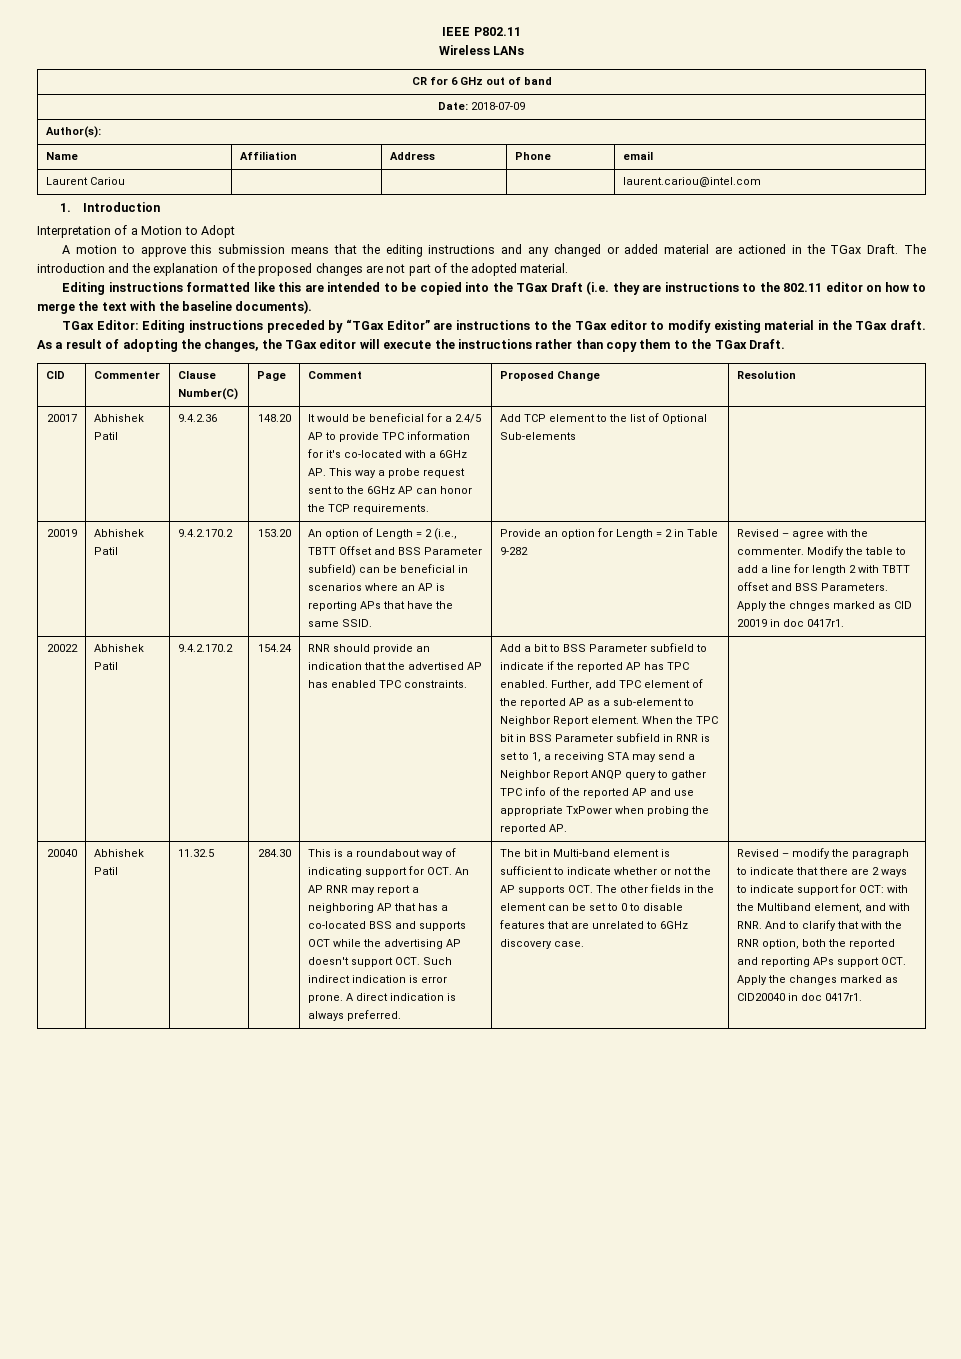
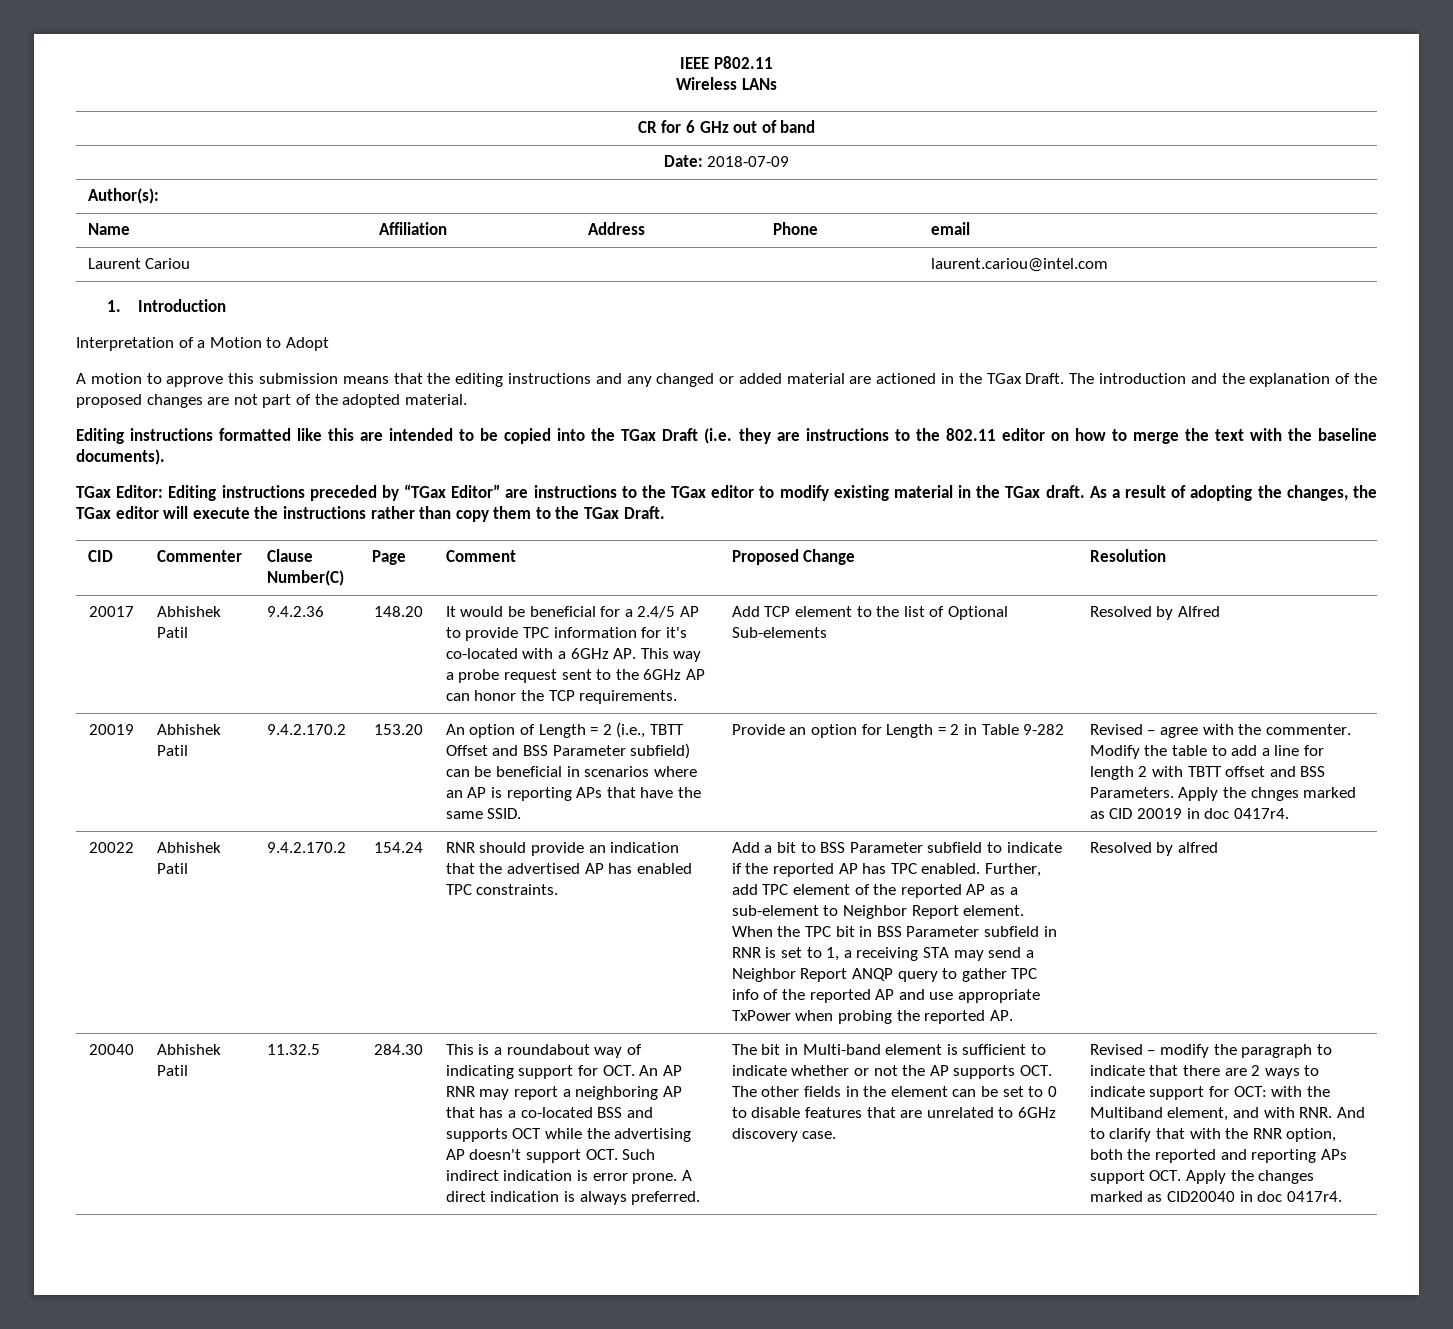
+ Resolved by Alfred
- Apply the chnges marked as CID 20019 in doc 0417r1.
+ Apply the chnges marked as CID 20019 in doc 0417r4.
+ Resolved by alfred
- Revised – modify the paragraph to indicate that there are 2 ways to indicate support for OCT: with the Multiband element, and with RNR. And to clarify that with the RNR option, both the reported and reporting APs support OCT. Apply the changes marked as CID20040 in doc 0417r1.
+ Revised – modify the paragraph to indicate that there are 2 ways to indicate support for OCT: with the Multiband element, and with RNR. And to clarify that with the RNR option, both the reported and reporting APs support OCT. Apply the changes marked as CID20040 in doc 0417r4.

